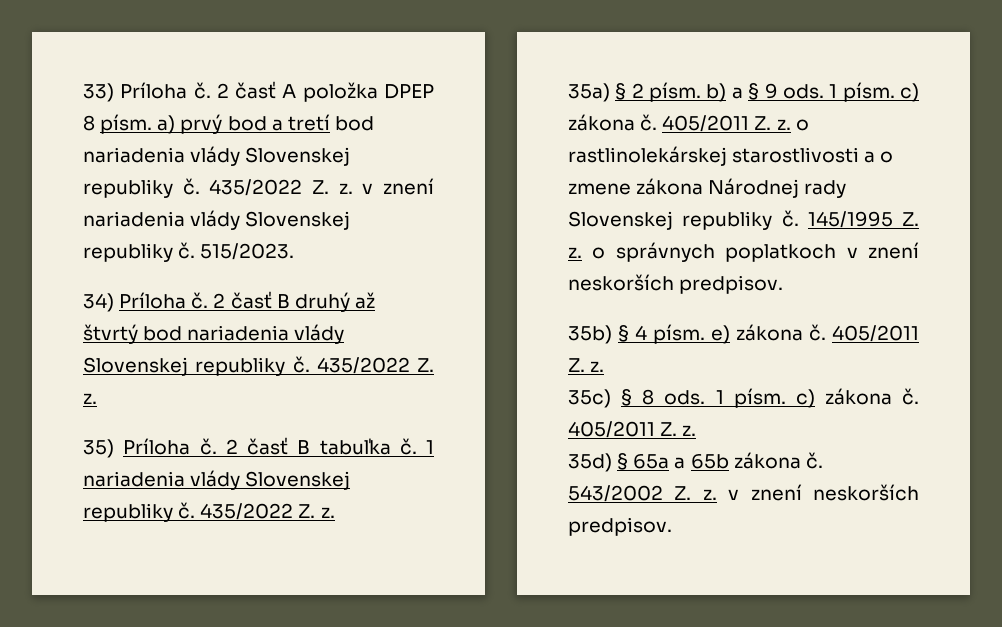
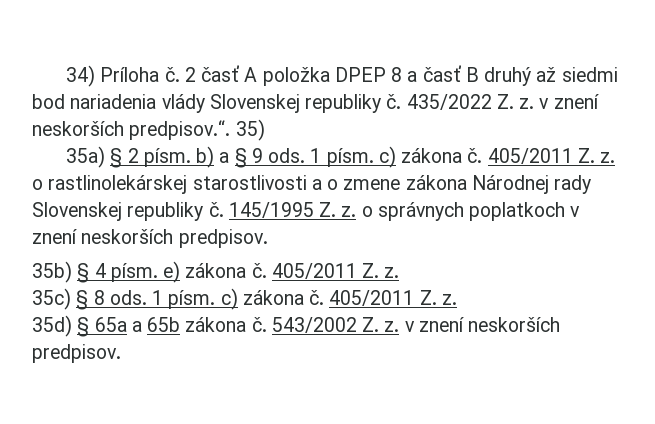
- 33) Príloha č.
+ 34) Príloha č.
- 2 časť A položka DPEP 8 písm. a) prvý bod a tretí bod nariadenia vlády Slovenskej republiky č.
+ 2 časť A položka DPEP 8 a časť B druhý až siedmi bod nariadenia vlády Slovenskej republiky č.
- 435/2022 Z. z. v znení nariadenia vlády Slovenskej republiky č. 515/2023.
- 34) Príloha č. 2 časť B druhý až štvrtý bod nariadenia vlády Slovenskej republiky č. 435/2022 Z. z.
- 35) Príloha č. 2 časť B tabuľka č. 1 nariadenia vlády Slovenskej republiky č. 435/2022 Z. z.
+ 435/2022 Z. z. v znení neskorších predpisov.“. 35)

